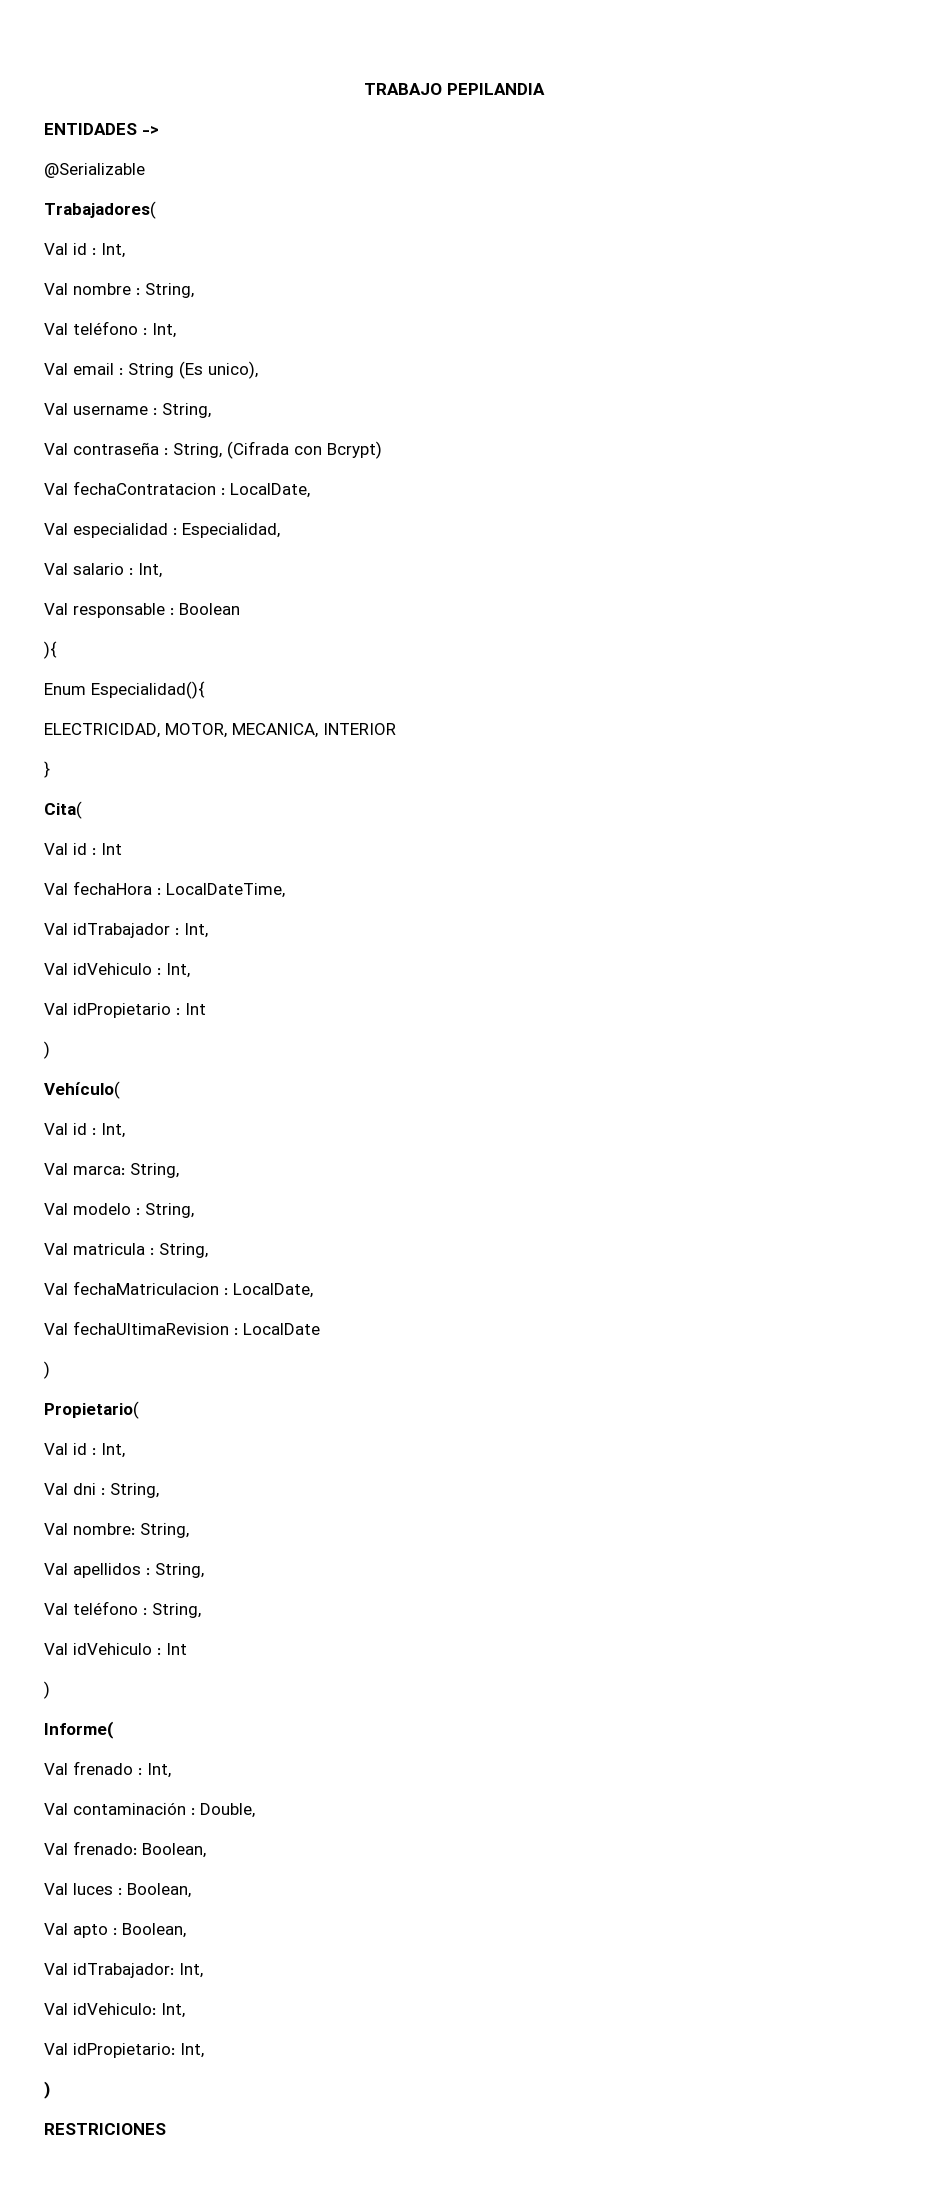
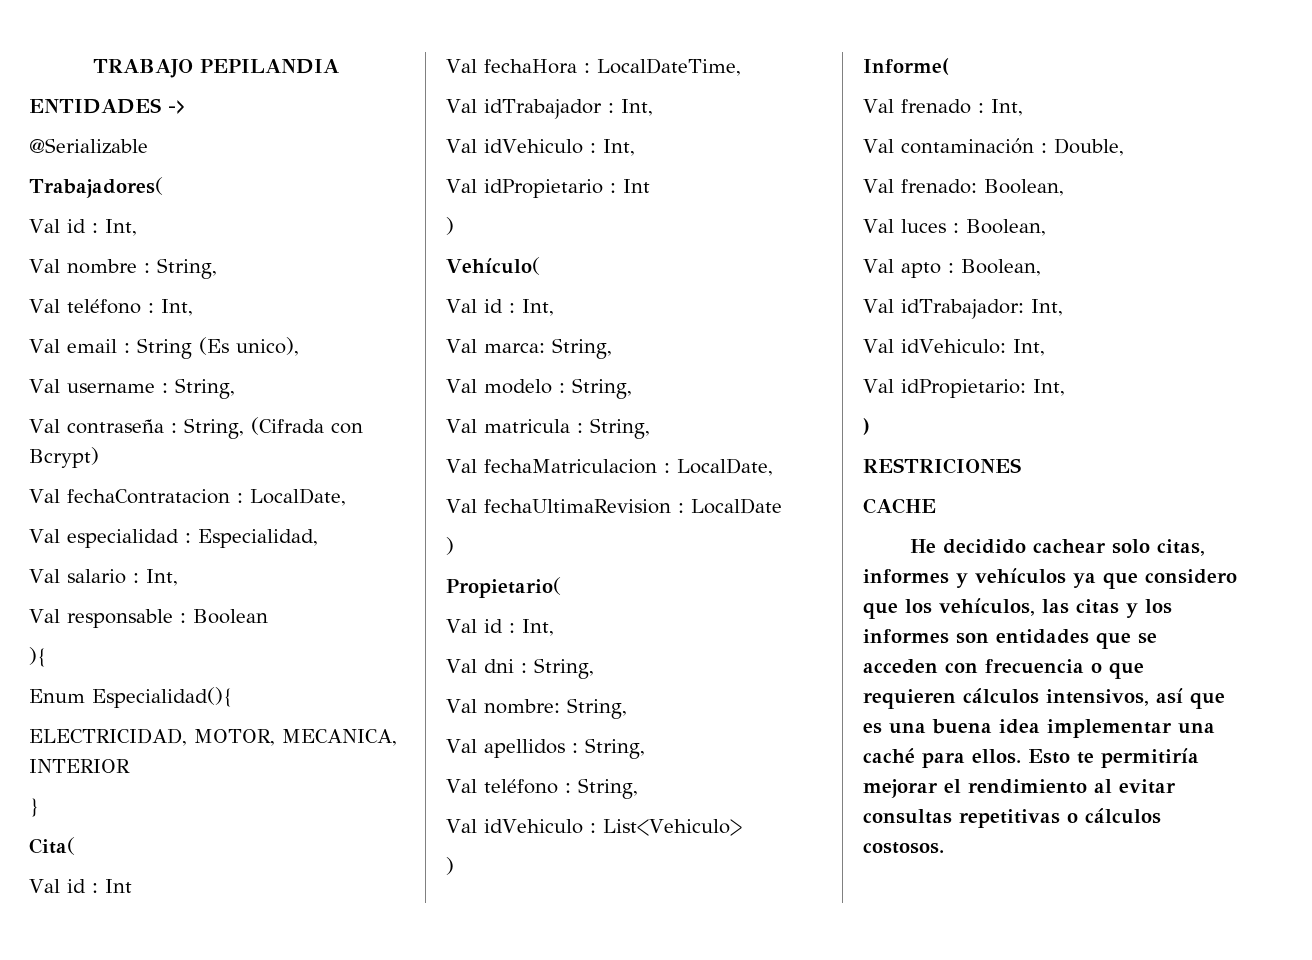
- Val idVehiculo : Int
+ Val idVehiculo : List<Vehiculo>
+ CACHE
+ He decidido cachear solo citas, informes y vehículos ya que considero que los vehículos, las citas y los informes son entidades que se acceden con frecuencia o que requieren cálculos intensivos, así que es una buena idea implementar una caché para ellos. Esto te permitiría mejorar el rendimiento al evitar consultas repetitivas o cálculos costosos.

